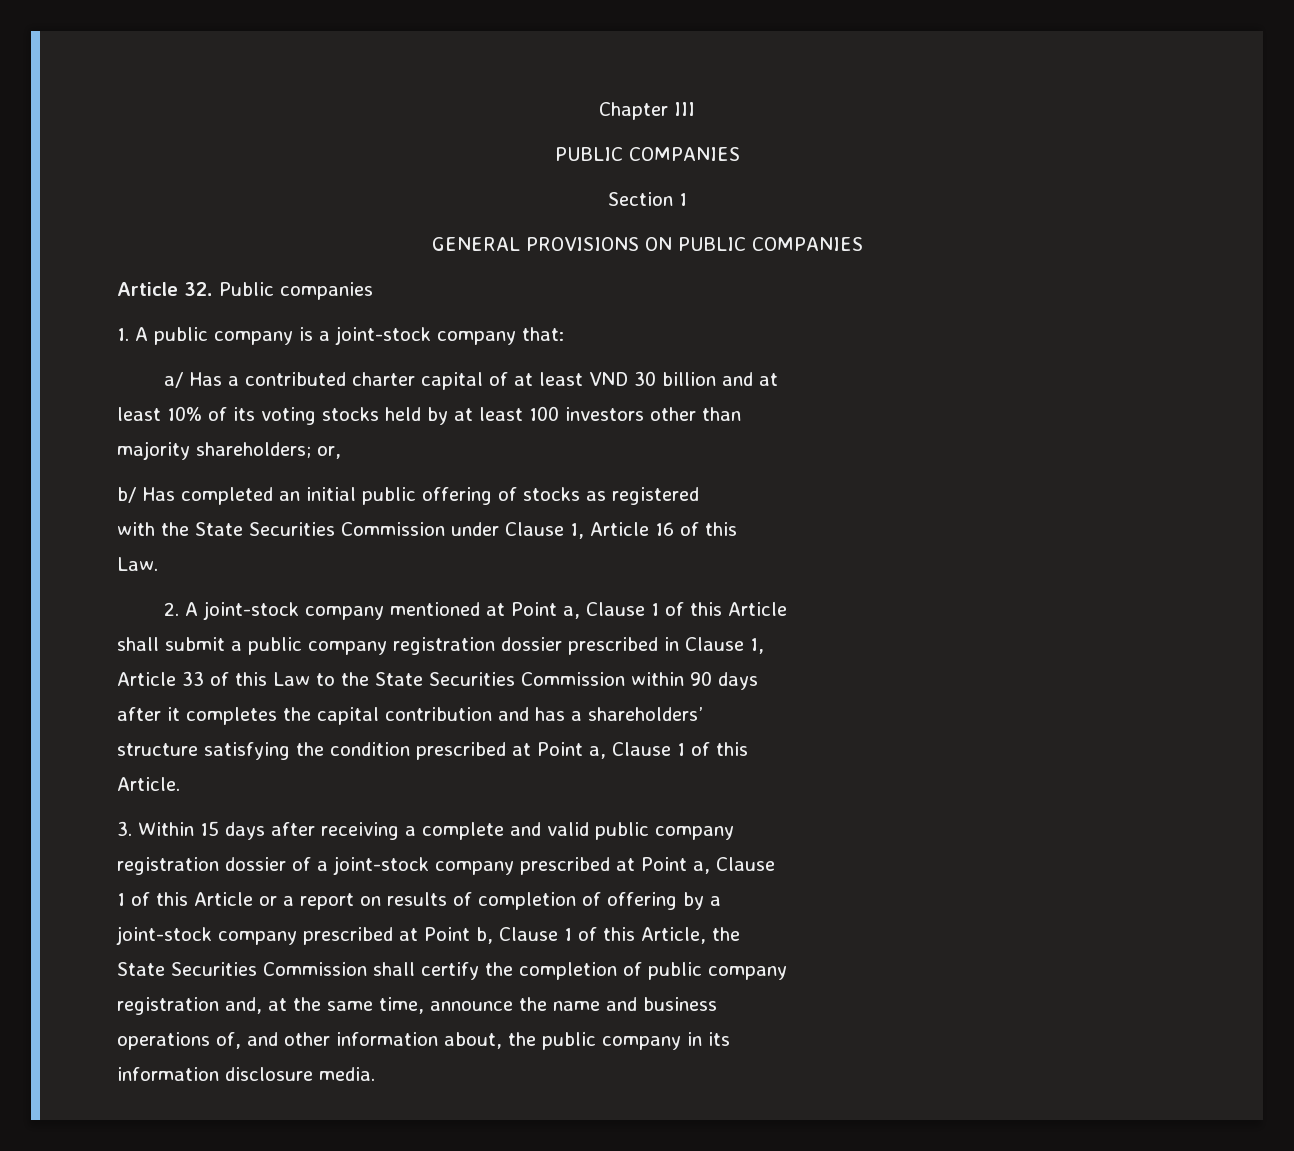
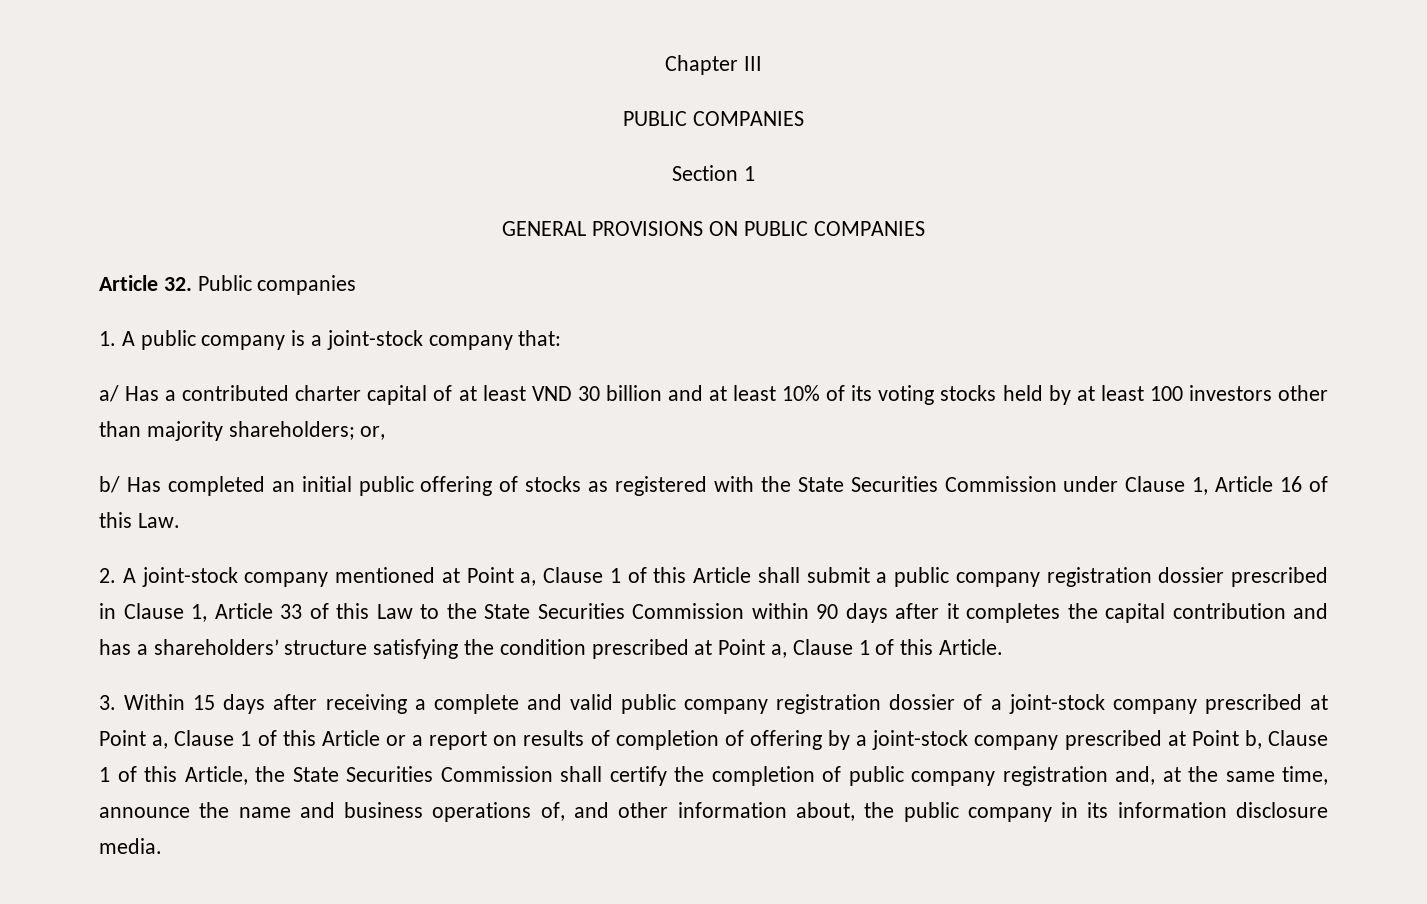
- a/ Has a contributed charter capital of at least VND 30 billion and at
- least 10% of its voting stocks held by at least 100 investors other than
- majority shareholders; or,
+ a/ Has a contributed charter capital of at least VND 30 billion and at least 10% of its voting stocks held by at least 100 investors other than majority shareholders; or,
- b/ Has completed an initial public offering of stocks as registered
- with the State Securities Commission under Clause 1, Article 16 of this
- Law.
+ b/ Has completed an initial public offering of stocks as registered with the State Securities Commission under Clause 1, Article 16 of this Law.
- 2. A joint-stock company mentioned at Point a, Clause 1 of this Article
- shall submit a public company registration dossier prescribed in Clause 1,
- Article 33 of this Law to the State Securities Commission within 90 days
- after it completes the capital contribution and has a shareholders’
- structure satisfying the condition prescribed at Point a, Clause 1 of this
- Article.
+ 2. A joint-stock company mentioned at Point a, Clause 1 of this Article shall submit a public company registration dossier prescribed in Clause 1, Article 33 of this Law to the State Securities Commission within 90 days after it completes the capital contribution and has a shareholders’ structure satisfying the condition prescribed at Point a, Clause 1 of this Article.
- 3. Within 15 days after receiving a complete and valid public company
- registration dossier of a joint-stock company prescribed at Point a, Clause
- 1 of this Article or a report on results of completion of offering by a
- joint-stock company prescribed at Point b, Clause 1 of this Article, the
- State Securities Commission shall certify the completion of public company
- registration and, at the same time, announce the name and business
- operations of, and other information about, the public company in its
- information disclosure media.
+ 3. Within 15 days after receiving a complete and valid public company registration dossier of a joint-stock company prescribed at Point a, Clause 1 of this Article or a report on results of completion of offering by a joint-stock company prescribed at Point b, Clause 1 of this Article, the State Securities Commission shall certify the completion of public company registration and, at the same time, announce the name and business operations of, and other information about, the public company in its information disclosure media.

